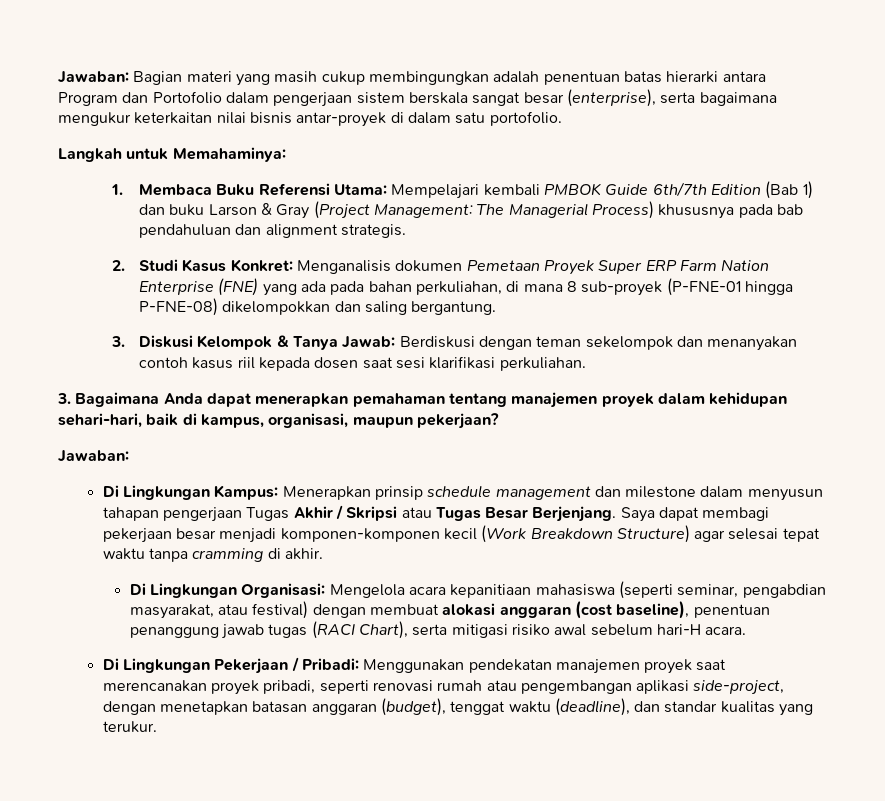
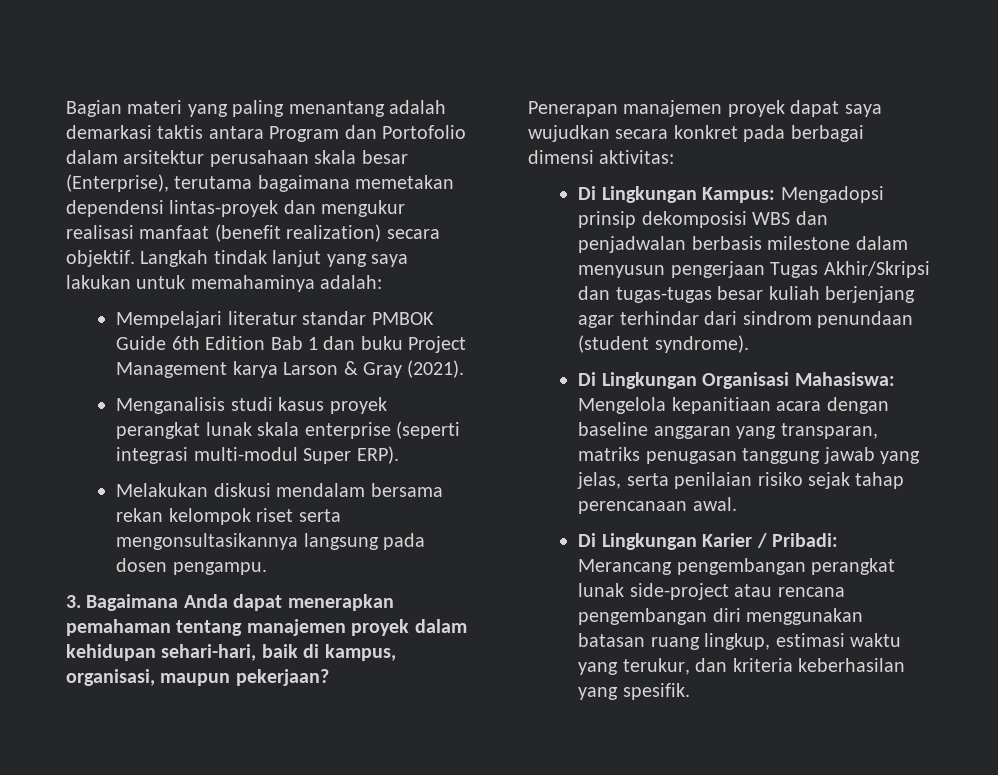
- Jawaban: Bagian materi yang masih cukup membingungkan adalah penentuan batas hierarki antara Program dan Portofolio dalam pengerjaan sistem berskala sangat besar (enterprise), serta bagaimana mengukur keterkaitan nilai bisnis antar-proyek di dalam satu portofolio.
- Langkah untuk Memahaminya:
- 1. Membaca Buku Referensi Utama: Mempelajari kembali PMBOK Guide 6th/7th Edition (Bab 1) dan buku Larson & Gray (Project Management: The Managerial Process) khususnya pada bab pendahuluan dan alignment strategis.
- 2. Studi Kasus Konkret: Menganalisis dokumen Pemetaan Proyek Super ERP Farm Nation Enterprise (FNE) yang ada pada bahan perkuliahan, di mana 8 sub-proyek (P-FNE-01 hingga P-FNE-08) dikelompokkan dan saling bergantung.
- 3. Diskusi Kelompok & Tanya Jawab: Berdiskusi dengan teman sekelompok dan menanyakan contoh kasus riil kepada dosen saat sesi klarifikasi perkuliahan.
+ Bagian materi yang paling menantang adalah demarkasi taktis antara Program dan Portofolio dalam arsitektur perusahaan skala besar (Enterprise), terutama bagaimana memetakan dependensi lintas-proyek dan mengukur realisasi manfaat (benefit realization) secara objektif. Langkah tindak lanjut yang saya lakukan untuk memahaminya adalah:
+ Mempelajari literatur standar PMBOK Guide 6th Edition Bab 1 dan buku Project Management karya Larson & Gray (2021).
+ Menganalisis studi kasus proyek perangkat lunak skala enterprise (seperti integrasi multi-modul Super ERP).
+ Melakukan diskusi mendalam bersama rekan kelompok riset serta mengonsultasikannya langsung pada dosen pengampu.
  3. Bagaimana Anda dapat menerapkan pemahaman tentang manajemen proyek dalam kehidupan sehari-hari, baik di kampus, organisasi, maupun pekerjaan?
- Jawaban:
- Di Lingkungan Kampus: Menerapkan prinsip schedule management dan milestone dalam menyusun tahapan pengerjaan Tugas Akhir / Skripsi atau Tugas Besar Berjenjang. Saya dapat membagi pekerjaan besar menjadi komponen-komponen kecil (Work Breakdown Structure) agar selesai tepat waktu tanpa cramming di akhir.
- Di Lingkungan Organisasi: Mengelola acara kepanitiaan mahasiswa (seperti seminar, pengabdian masyarakat, atau festival) dengan membuat alokasi anggaran (cost baseline), penentuan penanggung jawab tugas (RACI Chart), serta mitigasi risiko awal sebelum hari-H acara.
- Di Lingkungan Pekerjaan / Pribadi: Menggunakan pendekatan manajemen proyek saat merencanakan proyek pribadi, seperti renovasi rumah atau pengembangan aplikasi side-project, dengan menetapkan batasan anggaran (budget), tenggat waktu (deadline), dan standar kualitas yang terukur.
+ Penerapan manajemen proyek dapat saya wujudkan secara konkret pada berbagai dimensi aktivitas:
+ Di Lingkungan Kampus: Mengadopsi prinsip dekomposisi WBS dan penjadwalan berbasis milestone dalam menyusun pengerjaan Tugas Akhir/Skripsi dan tugas-tugas besar kuliah berjenjang agar terhindar dari sindrom penundaan (student syndrome).
+ Di Lingkungan Organisasi Mahasiswa: Mengelola kepanitiaan acara dengan baseline anggaran yang transparan, matriks penugasan tanggung jawab yang jelas, serta penilaian risiko sejak tahap perencanaan awal.
+ Di Lingkungan Karier / Pribadi: Merancang pengembangan perangkat lunak side-project atau rencana pengembangan diri menggunakan batasan ruang lingkup, estimasi waktu yang terukur, dan kriteria keberhasilan yang spesifik.

